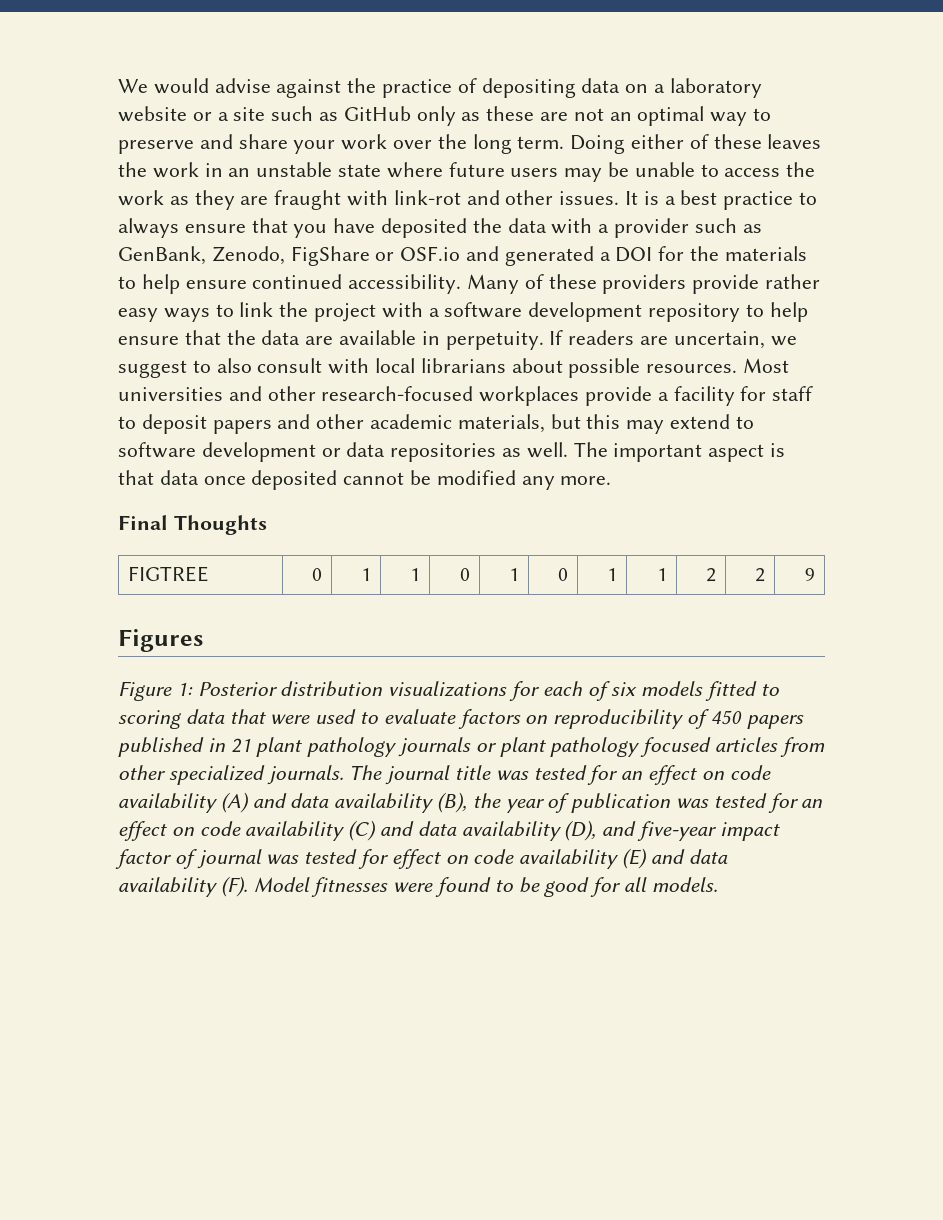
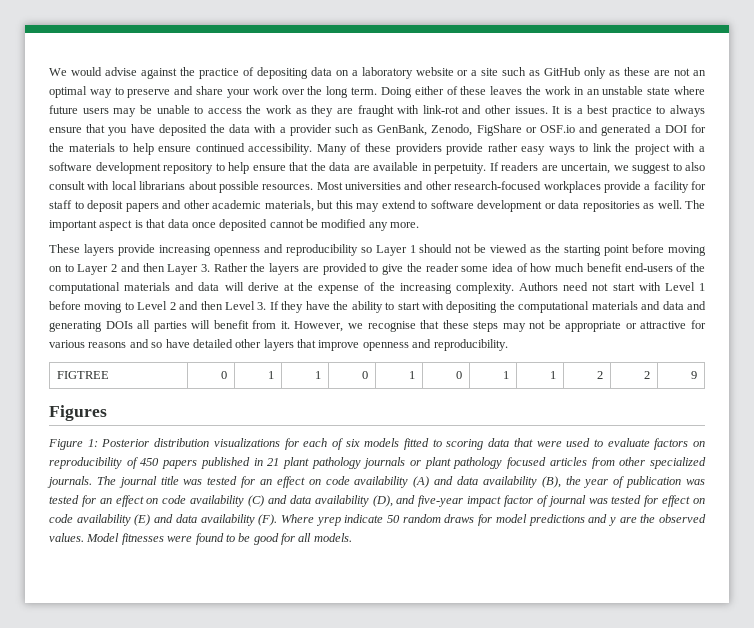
- Final Thoughts
+ These layers provide increasing openness and reproducibility so Layer 1 should not be viewed as the starting point before moving on to Layer 2 and then Layer 3. Rather the layers are provided to give the reader some idea of how much benefit end-users of the computational materials and data will derive at the expense of the increasing complexity. Authors need not start with Level 1 before moving to Level 2 and then Level 3. If they have the ability to start with depositing the computational materials and data and generating DOIs all parties will benefit from it. However, we recognise that these steps may not be appropriate or attractive for various reasons and so have detailed other layers that improve openness and reproducibility.
- The journal title was tested for an effect on code availability (A) and data availability (B), the year of publication was tested for an effect on code availability (C) and data availability (D), and five-year impact factor of journal was tested for effect on code availability (E) and data availability (F). Model fitnesses were found to be good for all models.
+ The journal title was tested for an effect on code availability (A) and data availability (B), the year of publication was tested for an effect on code availability (C) and data availability (D), and five-year impact factor of journal was tested for effect on code availability (E) and data availability (F). Where yrep indicate 50 random draws for model predictions and y are the observed values. Model fitnesses were found to be good for all models.

